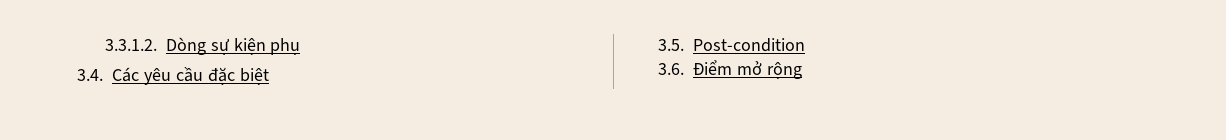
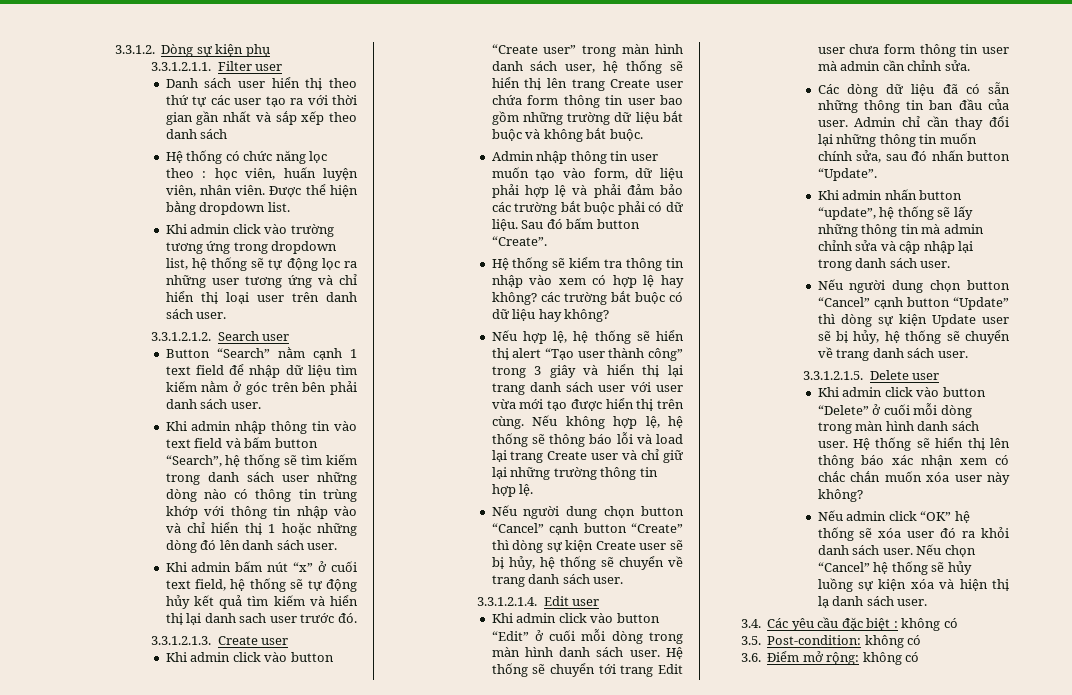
+ 3.3.1.2.1.1. Filter user
+ Danh sách user hiển thị theo thứ tự các user tạo ra với thời gian gần nhất và sắp xếp theo danh sách
+ Hệ thống có chức năng lọc theo : học viên, huấn luyện viên, nhân viên. Được thể hiện bằng dropdown list.
+ Khi admin click vào trường tương ứng trong dropdown list, hệ thống sẽ tự động lọc ra những user tương ứng và chỉ hiển thị loại user trên danh sách user.
+ 3.3.1.2.1.2. Search user
+ Button “Search” nằm cạnh 1 text field để nhập dữ liệu tìm kiếm nằm ở góc trên bên phải danh sách user.
+ Khi admin nhập thông tin vào text field và bấm button “Search”, hệ thống sẽ tìm kiếm trong danh sách user những dòng nào có thông tin trùng khớp với thông tin nhập vào và chỉ hiển thị 1 hoặc những dòng đó lên danh sách user.
+ Khi admin bấm nút “x” ở cuối text field, hệ thống sẽ tự động hủy kết quả tìm kiếm và hiển thị lại danh sach user trước đó.
+ 3.3.1.2.1.3. Create user
+ Khi admin click vào button “Create user” trong màn hình danh sách user, hệ thống sẽ hiển thị lên trang Create user chứa form thông tin user bao gồm những trường dữ liệu bắt buộc và không bắt buộc.
+ Admin nhập thông tin user muốn tạo vào form, dữ liệu phải hợp lệ và phải đảm bảo các trường bắt buộc phải có dữ liệu. Sau đó bấm button “Create”.
+ Hệ thống sẽ kiểm tra thông tin nhập vào xem có hợp lệ hay không? các trường bắt buộc có dữ liệu hay không?
+ Nếu hợp lệ, hệ thống sẽ hiển thị alert “Tạo user thành công” trong 3 giây và hiển thị lại trang danh sách user với user vừa mới tạo được hiển thị trên cùng. Nếu không hợp lệ, hệ thống sẽ thông báo lỗi và load lại trang Create user và chỉ giữ lại những trường thông tin hợp lệ.
+ Nếu người dung chọn button “Cancel” cạnh button “Create” thì dòng sự kiện Create user sẽ bị hủy, hệ thống sẽ chuyển về trang danh sách user.
+ 3.3.1.2.1.4. Edit user
+ Khi admin click vào button “Edit” ở cuối mỗi dòng trong màn hình danh sách user. Hệ thống sẽ chuyển tới trang Edit user chưa form thông tin user mà admin cần chỉnh sửa.
+ Các dòng dữ liệu đã có sẵn những thông tin ban đầu của user. Admin chỉ cần thay đổi lại những thông tin muốn chính sửa, sau đó nhấn button “Update”.
+ Khi admin nhấn button “update”, hệ thống sẽ lấy những thông tin mà admin chỉnh sửa và cập nhập lại trong danh sách user.
+ Nếu người dung chọn button “Cancel” cạnh button “Update” thì dòng sự kiện Update user sẽ bị hủy, hệ thống sẽ chuyển về trang danh sách user.
+ 3.3.1.2.1.5. Delete user
+ Khi admin click vào button “Delete” ở cuối mỗi dòng trong màn hình danh sách user. Hệ thống sẽ hiển thị lên thông báo xác nhận xem có chắc chắn muốn xóa user này không?
+ Nếu admin click “OK” hệ thống sẽ xóa user đó ra khỏi danh sách user. Nếu chọn “Cancel” hệ thống sẽ hủy luồng sự kiện xóa và hiện thị lạ danh sách user.
- 3.4. Các yêu cầu đặc biệt
- 3.5. Post-condition
+ 3.4. Các yêu cầu đặc biệt : không có
+ 3.5. Post-condition: không có
- 3.6. Điểm mở rộng
+ 3.6. Điểm mở rộng: không có

